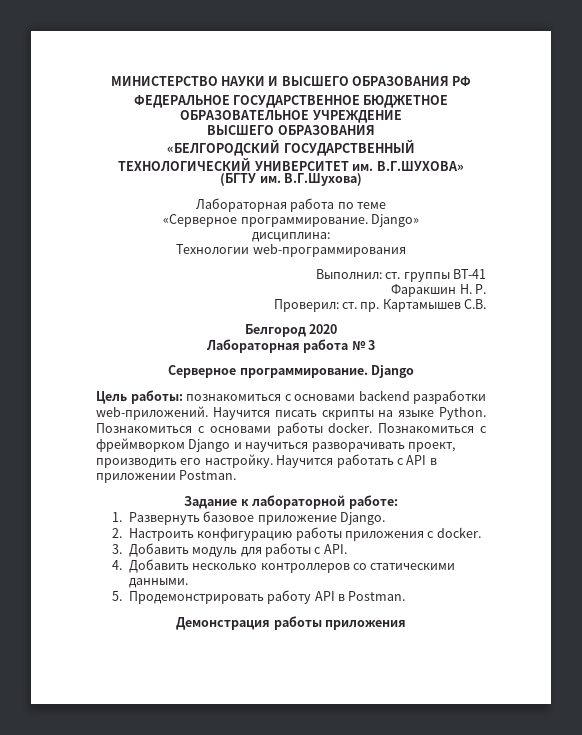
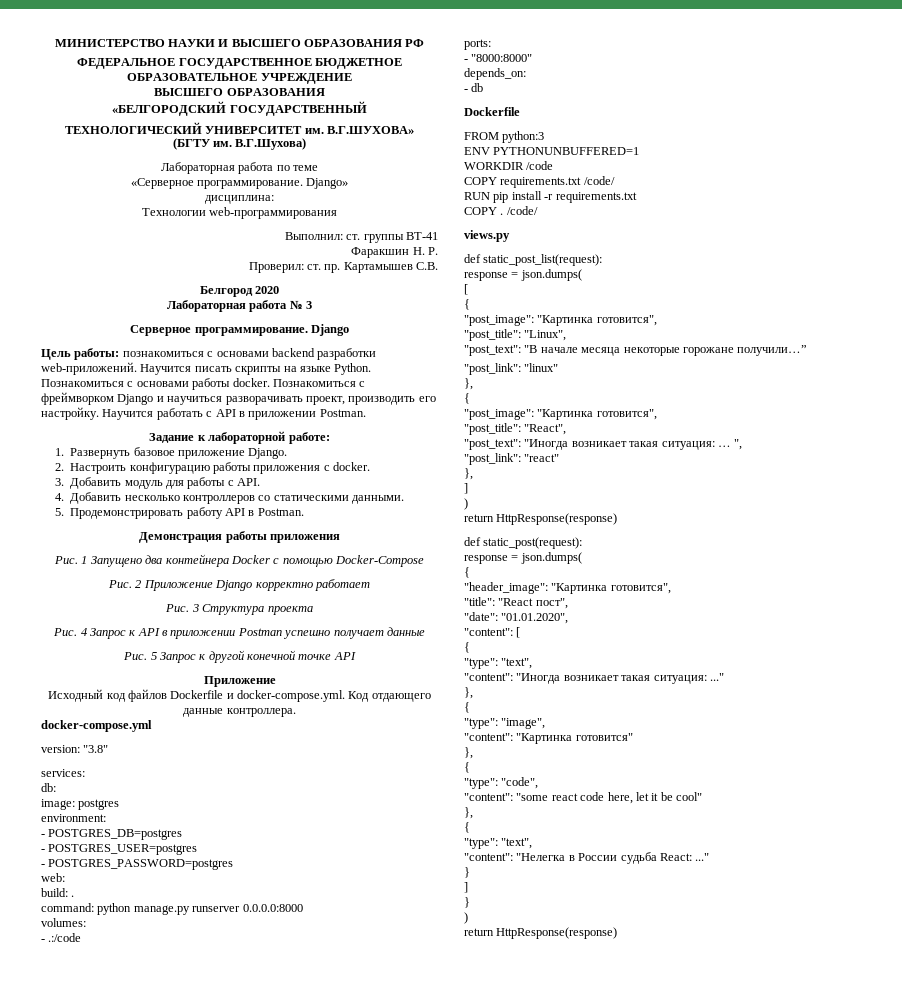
+ Рис. 1 Запущено два контейнера Docker с помощью Docker-Compose
+ Рис. 2 Приложение Django корректно работает
+ Рис. 3 Структура проекта
+ Рис. 4 Запрос к API в приложении Postman успешно получает данные
+ Рис. 5 Запрос к другой конечной точке API
+ Приложение
+ Исходный код файлов Dockerfile и docker-compose.yml. Код отдающего данные контроллера.
+ docker-compose.yml
+ version: "3.8"
+ services:
+ db:
+ image: postgres
+ environment:
+ - POSTGRES_DB=postgres
+ - POSTGRES_USER=postgres
+ - POSTGRES_PASSWORD=postgres
+ web:
+ build: .
+ command: python manage.py runserver 0.0.0.0:8000
+ volumes:
+ - .:/code
+ ports:
+ - "8000:8000"
+ depends_on:
+ - db
+ Dockerfile
+ FROM python:3
+ ENV PYTHONUNBUFFERED=1
+ WORKDIR /code
+ COPY requirements.txt /code/
+ RUN pip install -r requirements.txt
+ COPY . /code/
+ views.py
+ def static_post_list(request):
+ response = json.dumps(
+ [
+ {
+ "post_image": "Картинка готовится",
+ "post_title": "Linux",
+ "post_text": "В начале месяца некоторые горожане получили…”
+ "post_link": "linux"
+ },
+ {
+ "post_image": "Картинка готовится",
+ "post_title": "React",
+ "post_text": "Иногда возникает такая ситуация: … ",
+ "post_link": "react"
+ },
+ ]
+ )
+ return HttpResponse(response)
+ def static_post(request):
+ response = json.dumps(
+ {
+ "header_image": "Картинка готовится",
+ "title": "React пост",
+ "date": "01.01.2020",
+ "content": [
+ {
+ "type": "text",
+ "content": "Иногда возникает такая ситуация: ..."
+ },
+ {
+ "type": "image",
+ "content": "Картинка готовится"
+ },
+ {
+ "type": "code",
+ "content": "some react code here, let it be cool"
+ },
+ {
+ "type": "text",
+ "content": "Нелегка в России судьба React: ..."
+ }
+ ]
+ }
+ )
+ return HttpResponse(response)

